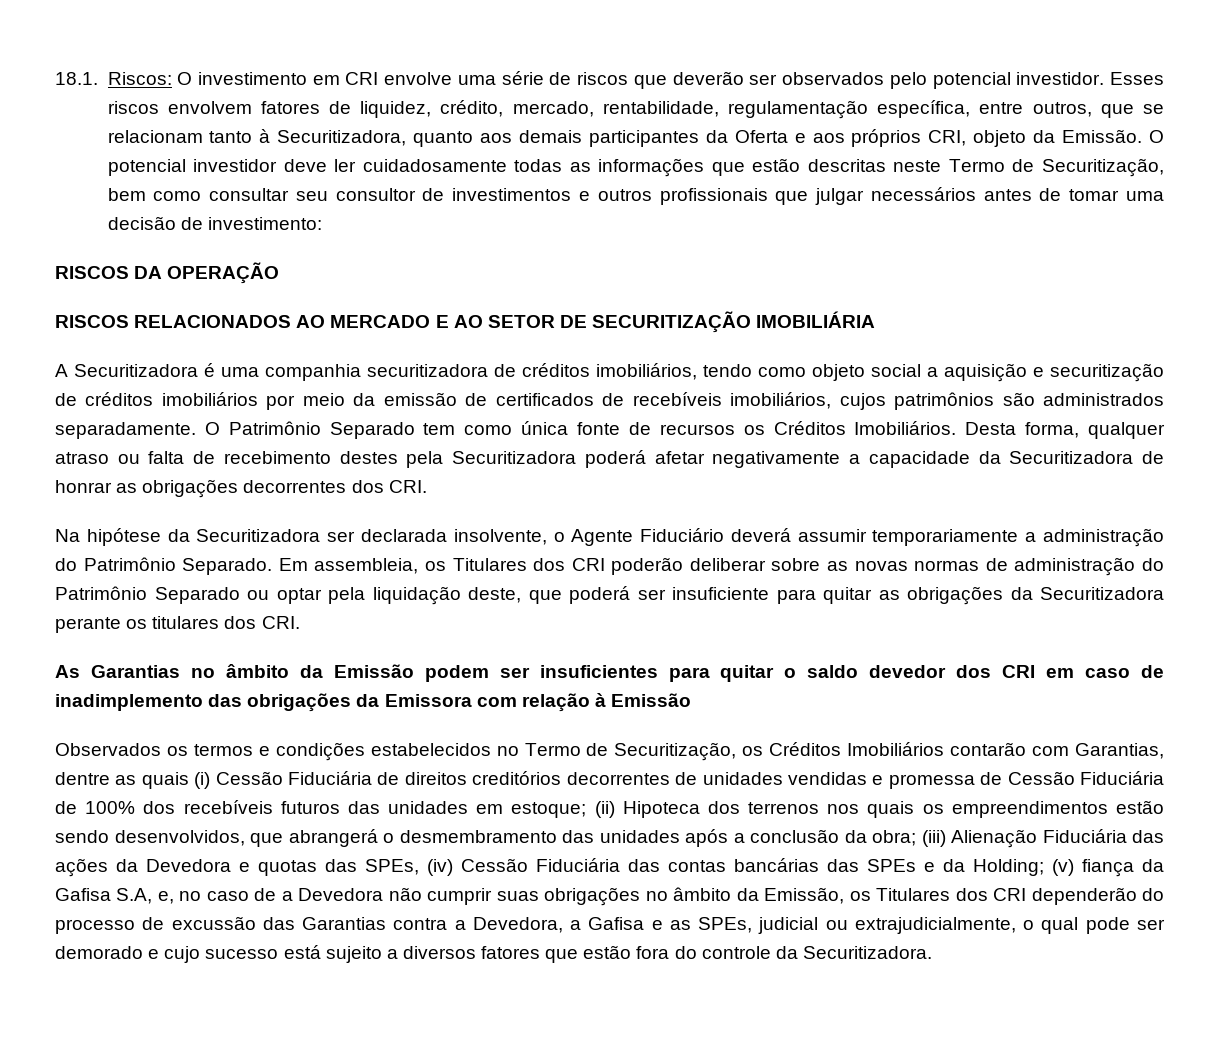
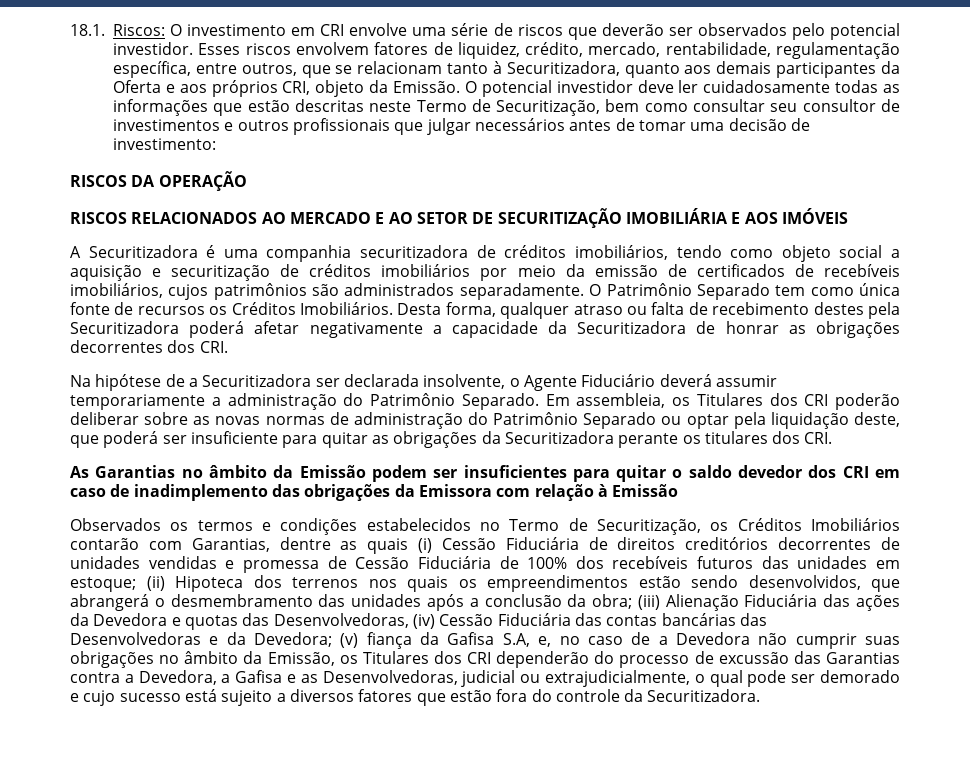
- RISCOS RELACIONADOS AO MERCADO E AO SETOR DE SECURITIZAÇÃO IMOBILIÁRIA
+ RISCOS RELACIONADOS AO MERCADO E AO SETOR DE SECURITIZAÇÃO IMOBILIÁRIA E AOS IMÓVEIS
- Na hipótese da Securitizadora ser declarada insolvente, o Agente Fiduciário deverá assumir temporariamente a administração do Patrimônio Separado.
+ Na hipótese de a Securitizadora ser declarada insolvente, o Agente Fiduciário deverá assumir temporariamente a administração do Patrimônio Separado.
- (iii) Alienação Fiduciária das ações da Devedora e quotas das SPEs, (iv) Cessão Fiduciária das contas bancárias das SPEs e da Holding;
+ (iii) Alienação Fiduciária das ações da Devedora e quotas das Desenvolvedoras, (iv) Cessão Fiduciária das contas bancárias das Desenvolvedoras e da Devedora;
- (v) fiança da Gafisa S.A, e, no caso de a Devedora não cumprir suas obrigações no âmbito da Emissão, os Titulares dos CRI dependerão do processo de excussão das Garantias contra a Devedora, a Gafisa e as SPEs, judicial ou extrajudicialmente, o qual pode ser demorado e cujo sucesso está sujeito a diversos fatores que estão fora do controle da Securitizadora.
+ (v) fiança da Gafisa S.A, e, no caso de a Devedora não cumprir suas obrigações no âmbito da Emissão, os Titulares dos CRI dependerão do processo de excussão das Garantias contra a Devedora, a Gafisa e as Desenvolvedoras, judicial ou extrajudicialmente, o qual pode ser demorado e cujo sucesso está sujeito a diversos fatores que estão fora do controle da Securitizadora.

